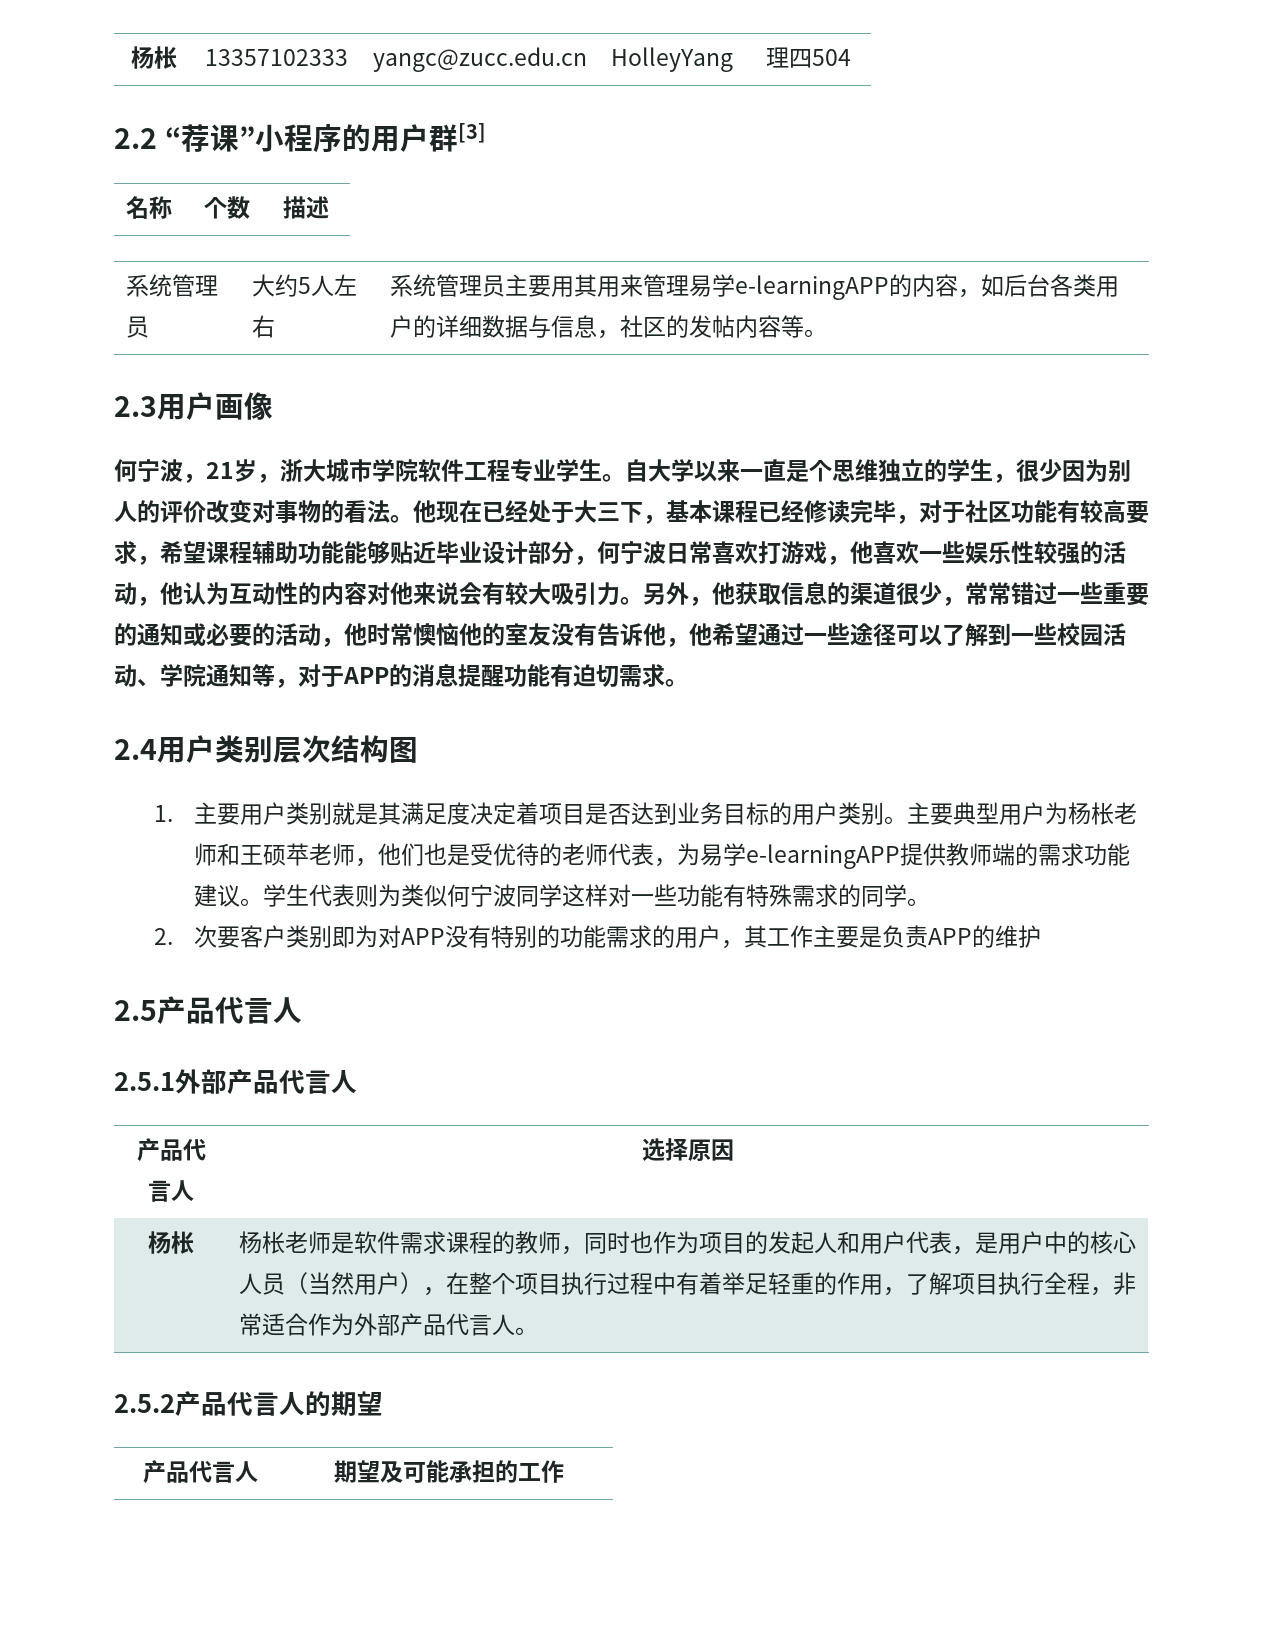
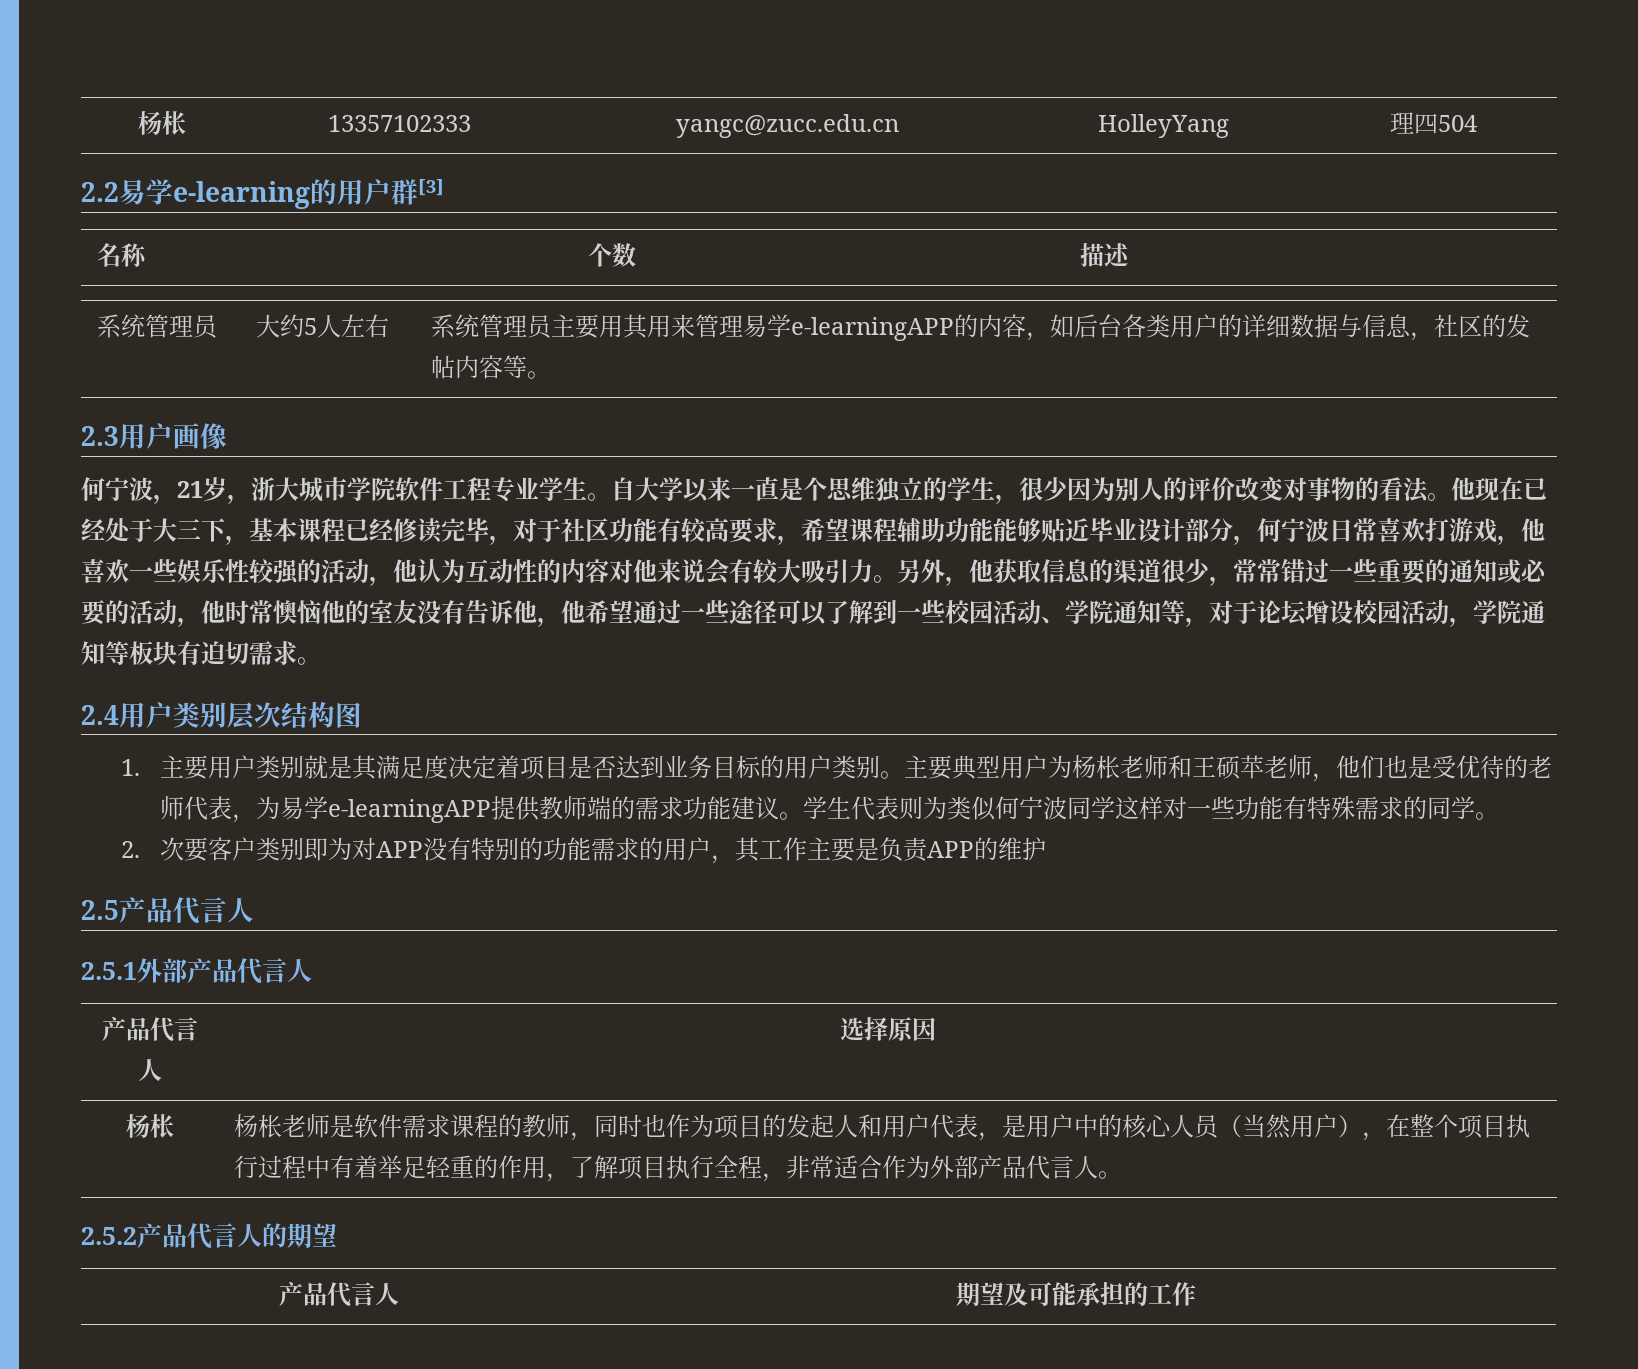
- 2.2 “荐课”小程序的用户群[3]
+ 2.2易学e-learning的用户群[3]
- 另外，他获取信息的渠道很少，常常错过一些重要的通知或必要的活动，他时常懊恼他的室友没有告诉他，他希望通过一些途径可以了解到一些校园活动、学院通知等，对于APP的消息提醒功能有迫切需求。
+ 另外，他获取信息的渠道很少，常常错过一些重要的通知或必要的活动，他时常懊恼他的室友没有告诉他，他希望通过一些途径可以了解到一些校园活动、学院通知等，对于论坛增设校园活动，学院通知等板块有迫切需求。

